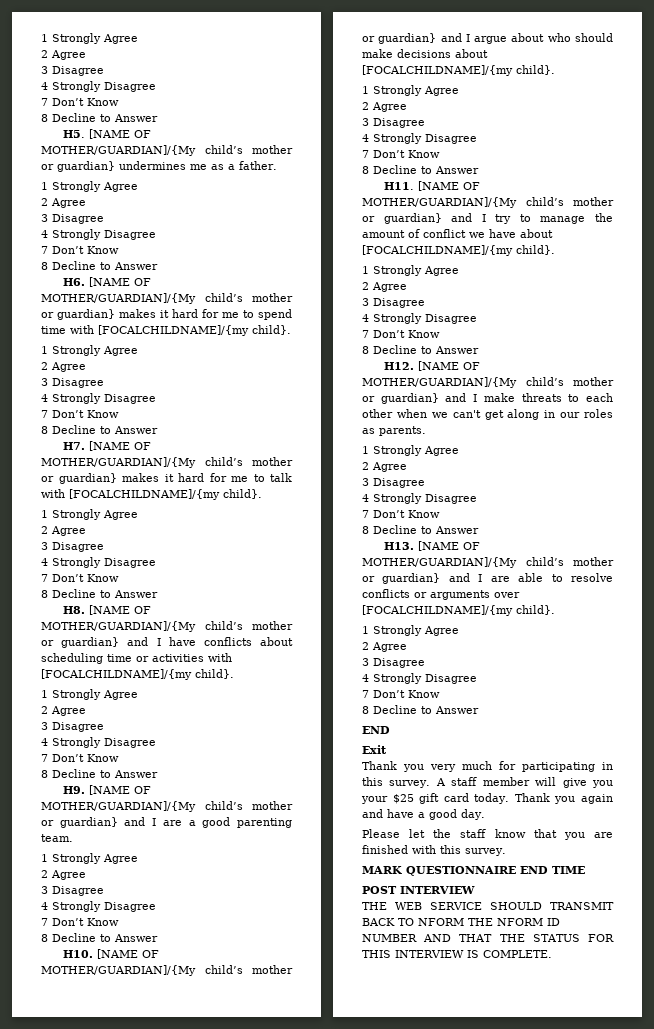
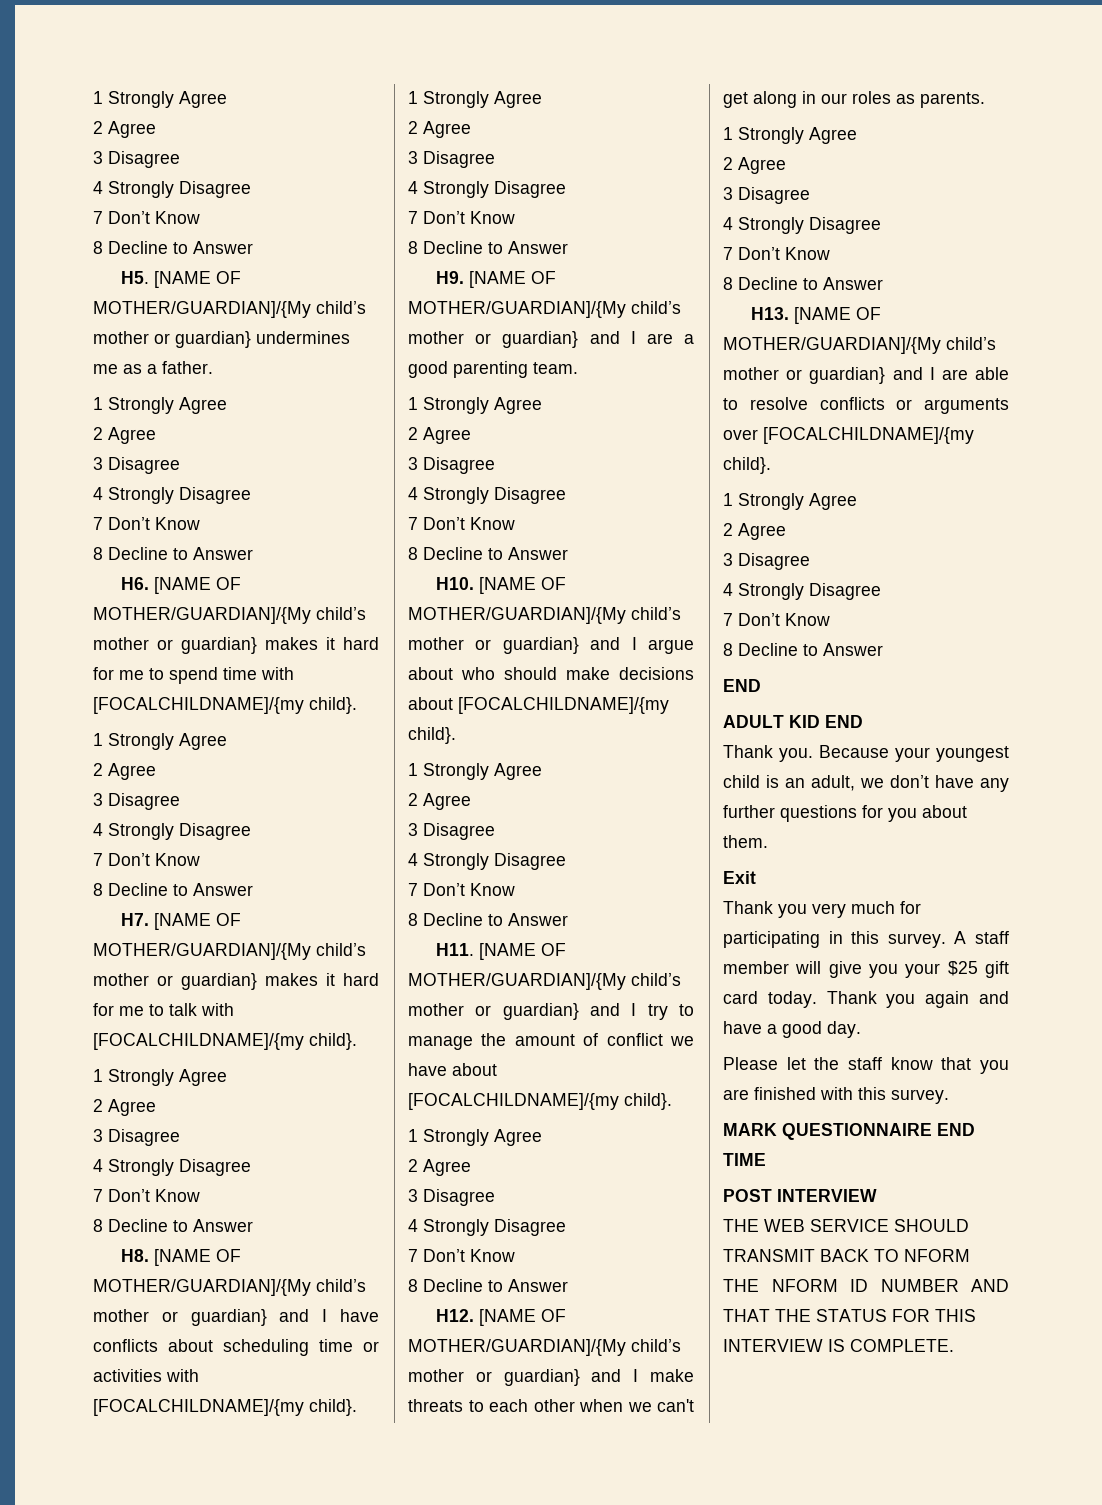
+ ADULT KID END
+ Thank you. Because your youngest child is an adult, we don’t have any further questions for you about them.

